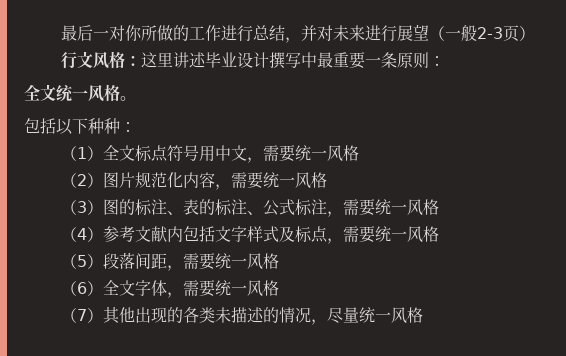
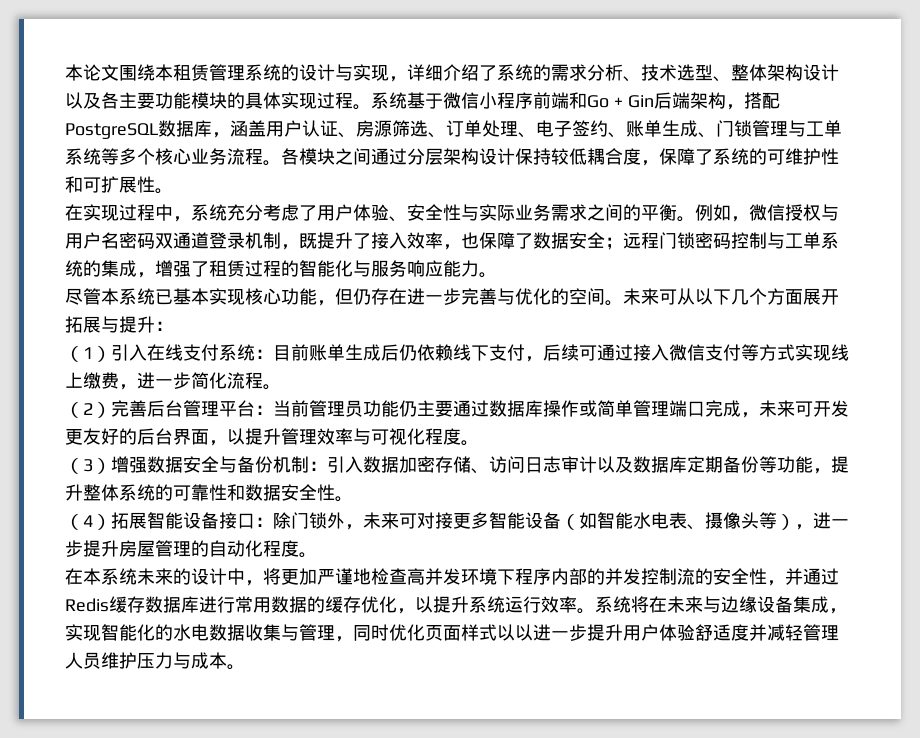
- 最后一对你所做的工作进行总结，并对未来进行展望（一般2-3页）
- 行文风格：这里讲述毕业设计撰写中最重要一条原则：
- 全文统一风格。
- 包括以下种种：
- （1）全文标点符号用中文，需要统一风格
- （2）图片规范化内容，需要统一风格
- （3）图的标注、表的标注、公式标注，需要统一风格
- （4）参考文献内包括文字样式及标点，需要统一风格
- （5）段落间距，需要统一风格
- （6）全文字体，需要统一风格
- （7）其他出现的各类未描述的情况，尽量统一风格
+ 本论文围绕本租赁管理系统的设计与实现，详细介绍了系统的需求分析、技术选型、整体架构设计以及各主要功能模块的具体实现过程。系统基于微信小程序前端和Go + Gin后端架构，搭配PostgreSQL数据库，涵盖用户认证、房源筛选、订单处理、电子签约、账单生成、门锁管理与工单系统等多个核心业务流程。各模块之间通过分层架构设计保持较低耦合度，保障了系统的可维护性和可扩展性。
+ 在实现过程中，系统充分考虑了用户体验、安全性与实际业务需求之间的平衡。例如，微信授权与用户名密码双通道登录机制，既提升了接入效率，也保障了数据安全；远程门锁密码控制与工单系统的集成，增强了租赁过程的智能化与服务响应能力。
+ 尽管本系统已基本实现核心功能，但仍存在进一步完善与优化的空间。未来可从以下几个方面展开拓展与提升：
+ （1）引入在线支付系统：目前账单生成后仍依赖线下支付，后续可通过接入微信支付等方式实现线上缴费，进一步简化流程。
+ （2）完善后台管理平台：当前管理员功能仍主要通过数据库操作或简单管理端口完成，未来可开发更友好的后台界面，以提升管理效率与可视化程度。
+ （3）增强数据安全与备份机制：引入数据加密存储、访问日志审计以及数据库定期备份等功能，提升整体系统的可靠性和数据安全性。
+ （4）拓展智能设备接口：除门锁外，未来可对接更多智能设备（如智能水电表、摄像头等），进一步提升房屋管理的自动化程度。
+ 在本系统未来的设计中，将更加严谨地检查高并发环境下程序内部的并发控制流的安全性，并通过Redis缓存数据库进行常用数据的缓存优化，以提升系统运行效率。系统将在未来与边缘设备集成，实现智能化的水电数据收集与管理，同时优化页面样式以以进一步提升用户体验舒适度并减轻管理人员维护压力与成本。

